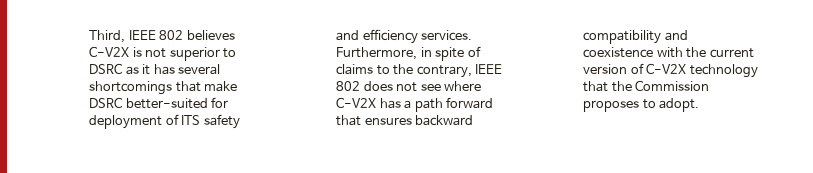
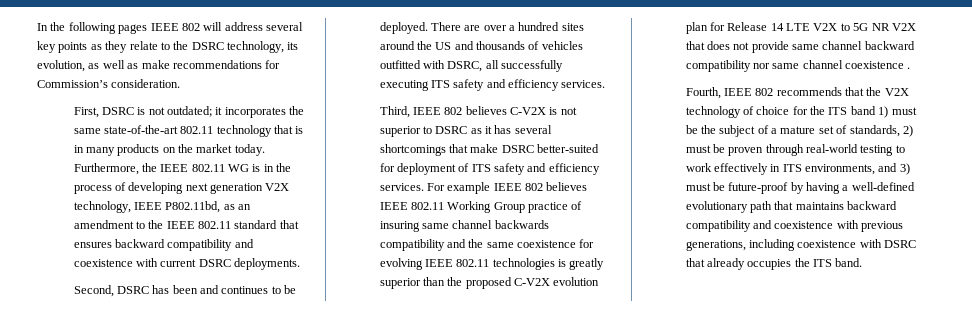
+ In the following pages IEEE 802 will address several key points as they relate to the DSRC technology, its evolution, as well as make recommendations for Commission’s consideration.
+ First, DSRC is not outdated; it incorporates the same state-of-the-art 802.11 technology that is in many products on the market today. Furthermore, the IEEE 802.11 WG is in the process of developing next generation V2X technology, IEEE P802.11bd, as an amendment to the IEEE 802.11 standard that ensures backward compatibility and coexistence with current DSRC deployments.
+ Second, DSRC has been and continues to be deployed. There are over a hundred sites around the US and thousands of vehicles outfitted with DSRC, all successfully executing ITS safety and efficiency services.
- Furthermore, in spite of claims to the contrary, IEEE 802 does not see where C-V2X has a path forward that ensures backward compatibility and coexistence with the current version of C-V2X technology that the Commission proposes to adopt.
+ For example IEEE 802 believes IEEE 802.11 Working Group practice of insuring same channel backwards compatibility and the same coexistence for evolving IEEE 802.11 technologies is greatly superior than the proposed C-V2X evolution plan for Release 14 LTE V2X to 5G NR V2X that does not provide same channel backward compatibility nor same channel coexistence .
+ Fourth, IEEE 802 recommends that the V2X technology of choice for the ITS band 1) must be the subject of a mature set of standards, 2) must be proven through real-world testing to work effectively in ITS environments, and 3) must be future-proof by having a well-defined evolutionary path that maintains backward compatibility and coexistence with previous generations, including coexistence with DSRC that already occupies the ITS band.

